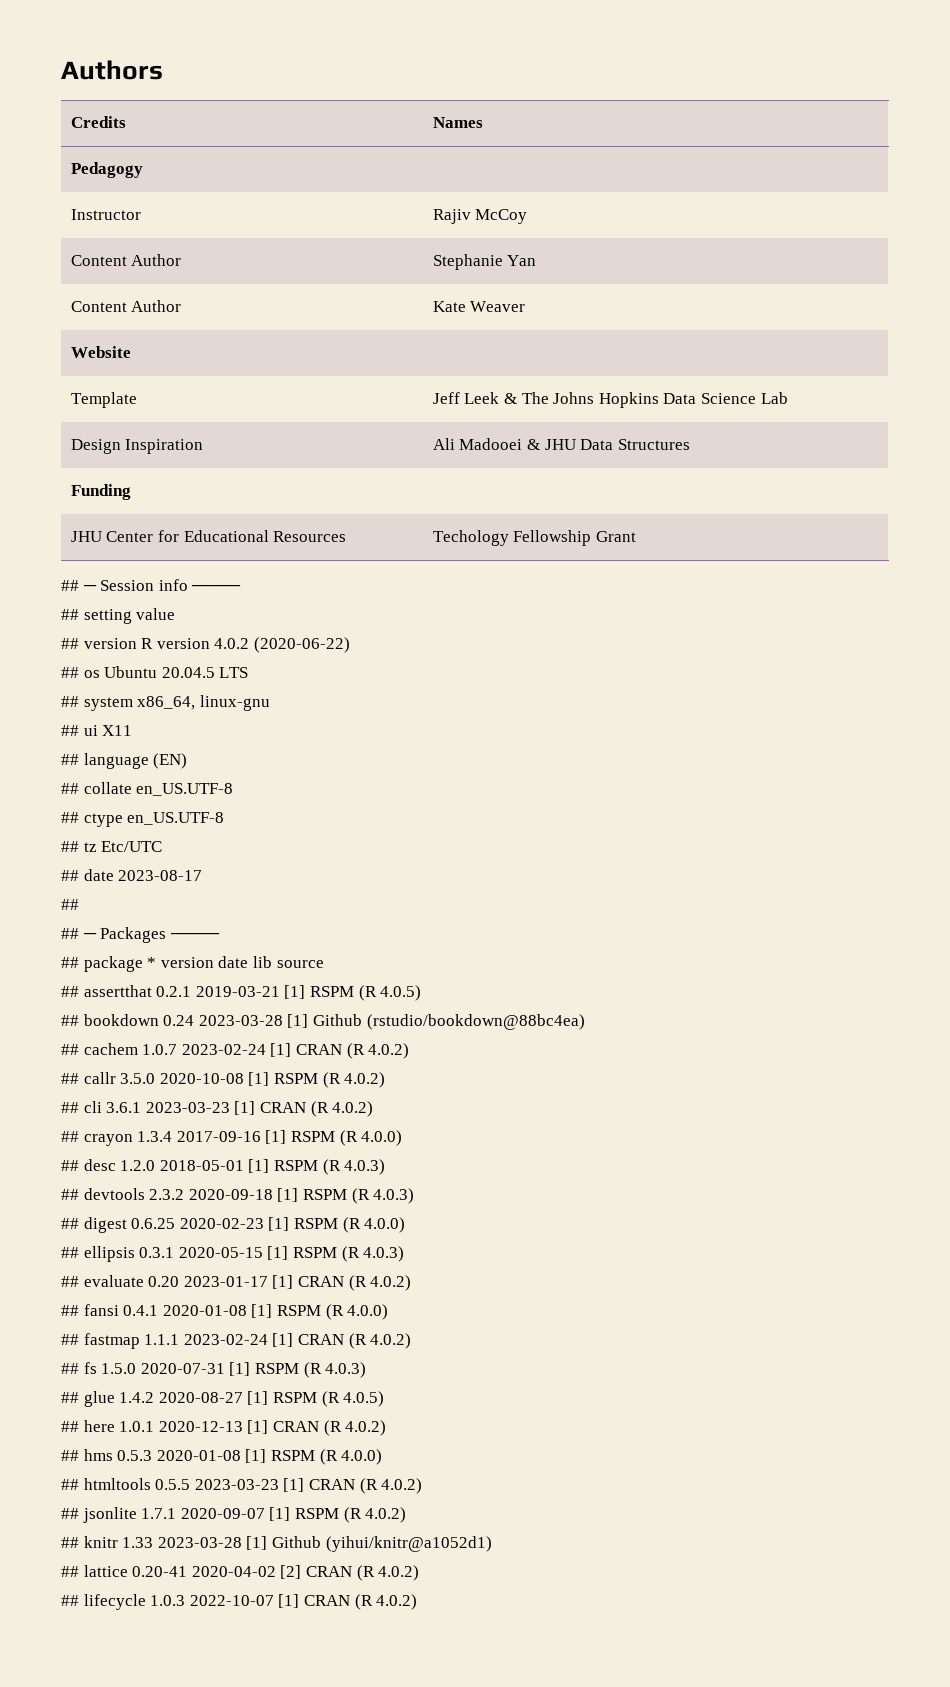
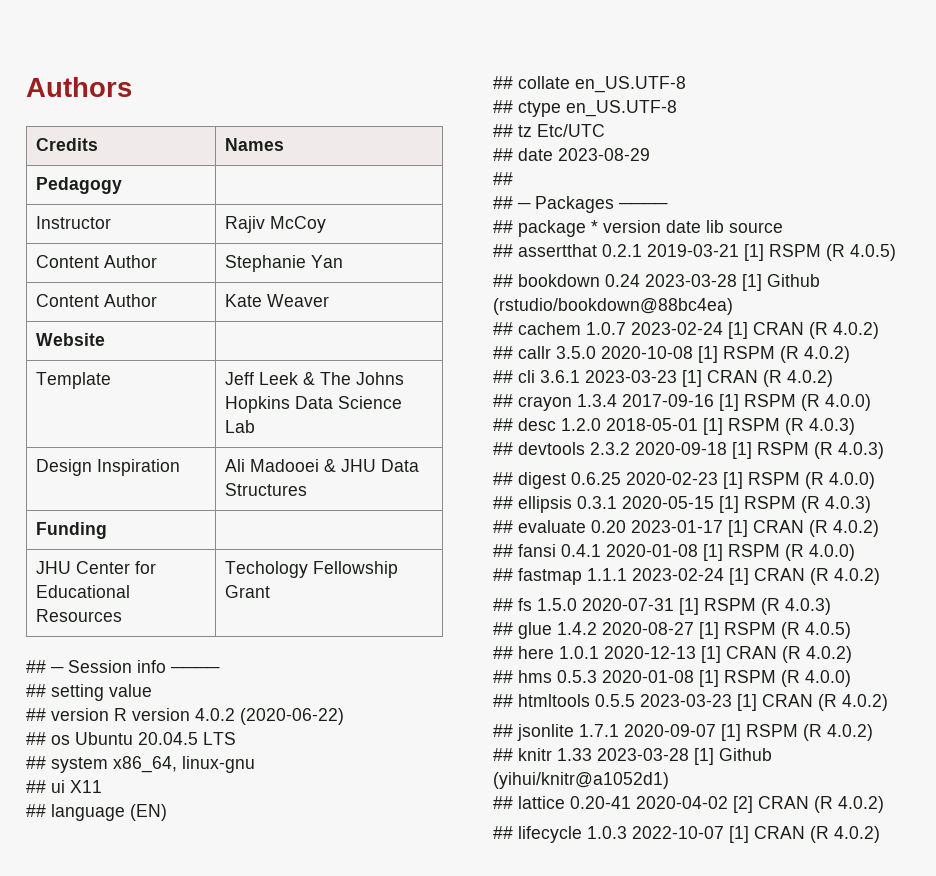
- ## date 2023-08-17
+ ## date 2023-08-29

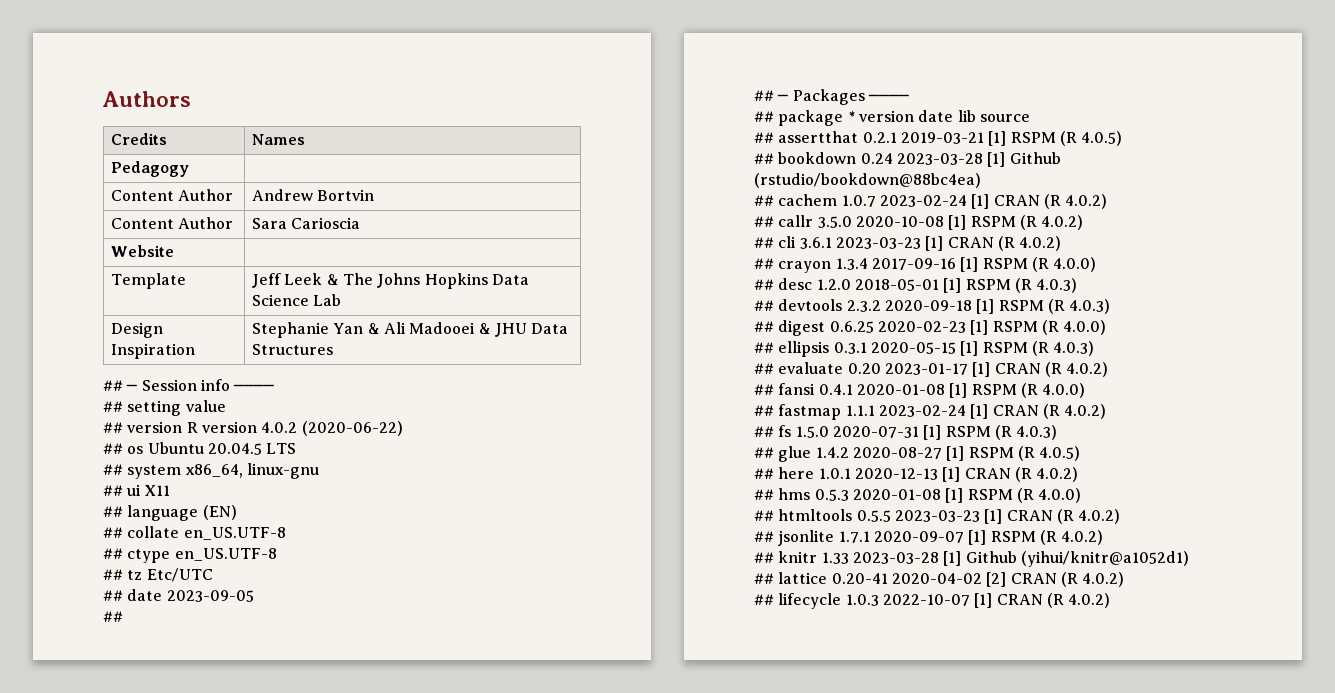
- Instructor | Rajiv McCoy
- Content Author | Stephanie Yan
- Content Author | Kate Weaver
+ Content Author | Andrew Bortvin
+ Content Author | Sara Carioscia
- Design Inspiration | Ali Madooei & JHU Data Structures
+ Design Inspiration | Stephanie Yan & Ali Madooei & JHU Data Structures
- Funding |
- JHU Center for Educational Resources | Techology Fellowship Grant
- ## date 2023-08-29
+ ## date 2023-09-05

